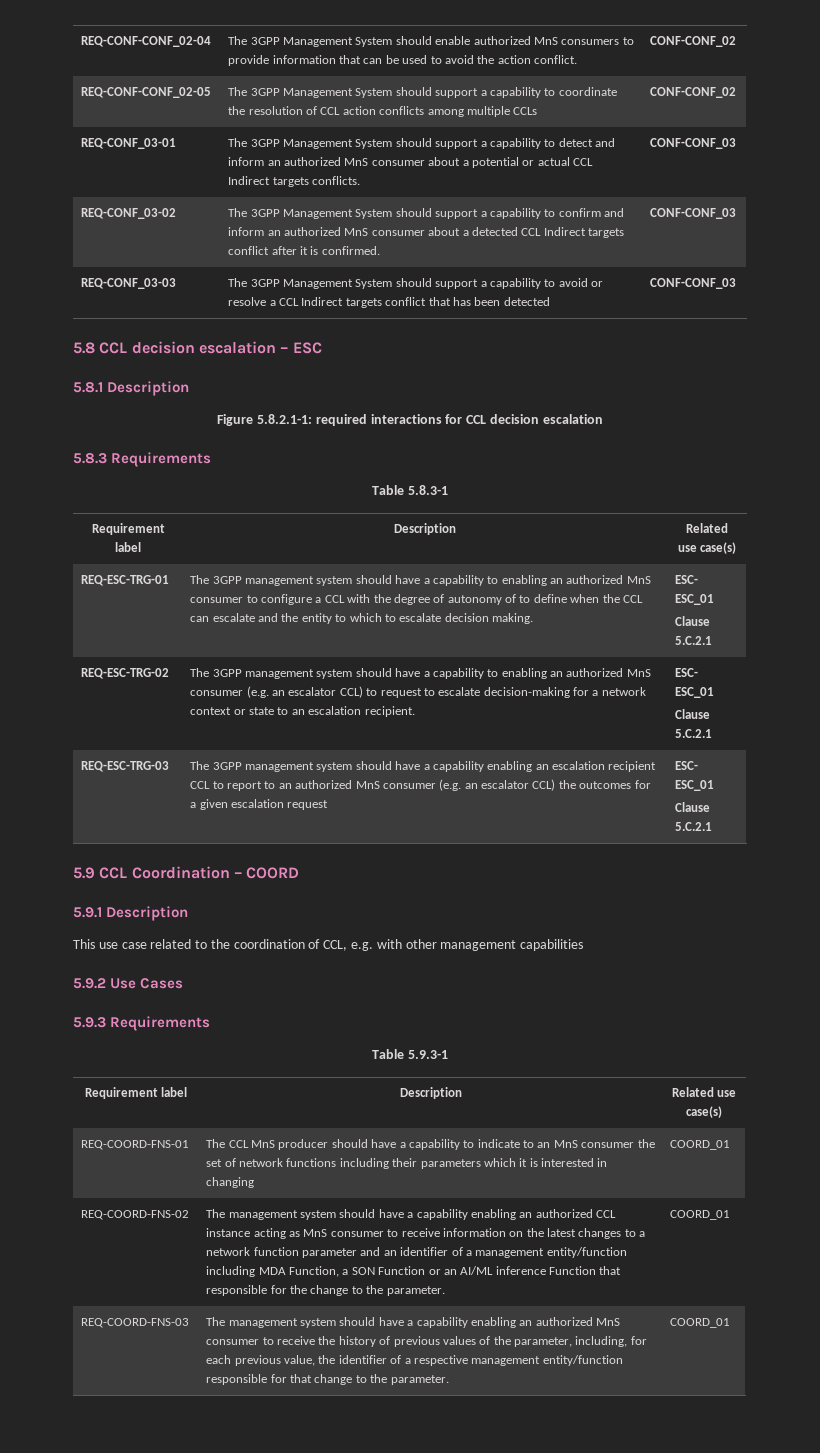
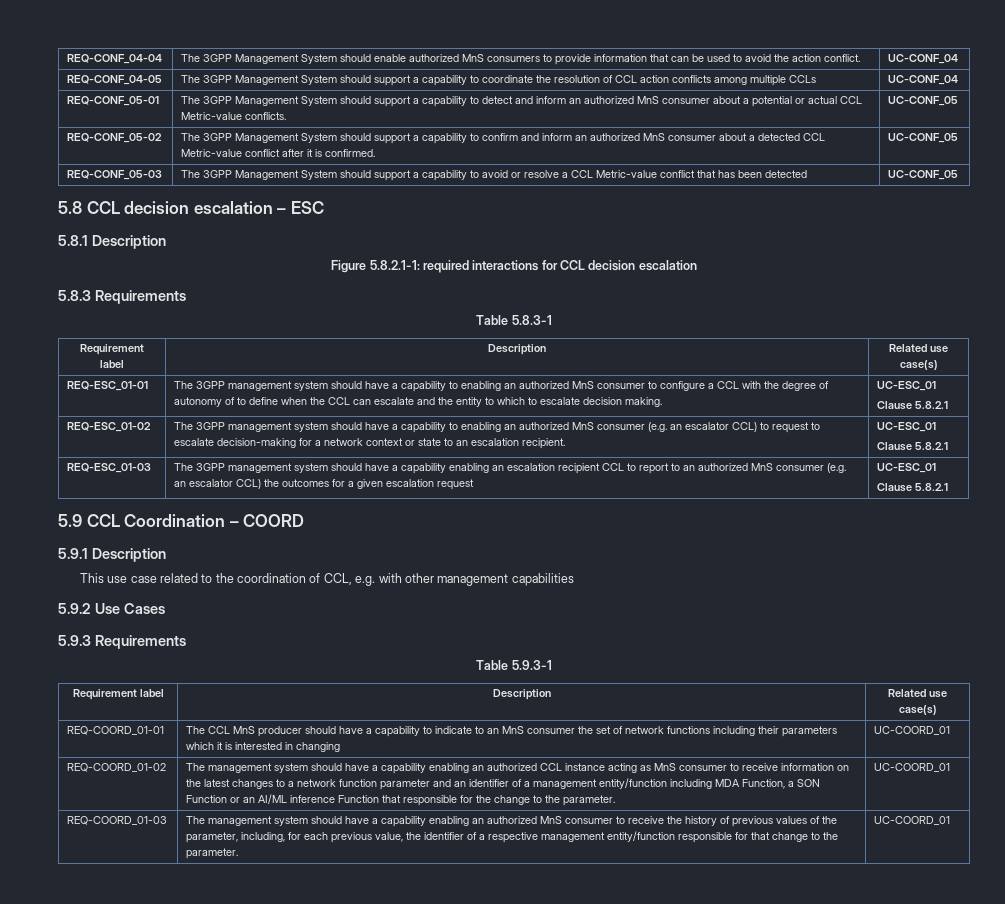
- REQ-CONF-CONF_02-04 | The 3GPP Management System should enable authorized MnS consumers to provide information that can be used to avoid the action conflict. | CONF-CONF_02
- REQ-CONF-CONF_02-05 | The 3GPP Management System should support a capability to coordinate the resolution of CCL action conflicts among multiple CCLs | CONF-CONF_02
- REQ-CONF_03-01 | The 3GPP Management System should support a capability to detect and inform an authorized MnS consumer about a potential or actual CCL Indirect targets conflicts. | CONF-CONF_03
- REQ-CONF_03-02 | The 3GPP Management System should support a capability to confirm and inform an authorized MnS consumer about a detected CCL Indirect targets conflict after it is confirmed. | CONF-CONF_03
- REQ-CONF_03-03 | The 3GPP Management System should support a capability to avoid or resolve a CCL Indirect targets conflict that has been detected | CONF-CONF_03
+ REQ-CONF_04-04 | The 3GPP Management System should enable authorized MnS consumers to provide information that can be used to avoid the action conflict. | UC-CONF_04
+ REQ-CONF_04-05 | The 3GPP Management System should support a capability to coordinate the resolution of CCL action conflicts among multiple CCLs | UC-CONF_04
+ REQ-CONF_05-01 | The 3GPP Management System should support a capability to detect and inform an authorized MnS consumer about a potential or actual CCL Metric-value conflicts. | UC-CONF_05
+ REQ-CONF_05-02 | The 3GPP Management System should support a capability to confirm and inform an authorized MnS consumer about a detected CCL Metric-value conflict after it is confirmed. | UC-CONF_05
+ REQ-CONF_05-03 | The 3GPP Management System should support a capability to avoid or resolve a CCL Metric-value conflict that has been detected | UC-CONF_05
- REQ-ESC-TRG-01
+ REQ-ESC_01-01
- The 3GPP management system should have a capability to enabling an authorized MnS consumer to configure a CCL with the degree of autonomy of to define when the CCL can escalate and the entity to which to escalate decision making. | ESC- ESC_01
- Clause 5.C.2.1
- REQ-ESC-TRG-02 | The 3GPP management system should have a capability to enabling an authorized MnS consumer (e.g. an escalator CCL) to request to escalate decision-making for a network context or state to an escalation recipient. | ESC- ESC_01
- Clause 5.C.2.1
- REQ-ESC-TRG-03 | The 3GPP management system should have a capability enabling an escalation recipient CCL to report to an authorized MnS consumer (e.g. an escalator CCL) the outcomes for a given escalation request | ESC- ESC_01
- Clause 5.C.2.1
+ The 3GPP management system should have a capability to enabling an authorized MnS consumer to configure a CCL with the degree of autonomy of to define when the CCL can escalate and the entity to which to escalate decision making. | UC-ESC_01
+ Clause 5.8.2.1
+ REQ-ESC_01-02 | The 3GPP management system should have a capability to enabling an authorized MnS consumer (e.g. an escalator CCL) to request to escalate decision-making for a network context or state to an escalation recipient. | UC-ESC_01
+ Clause 5.8.2.1
+ REQ-ESC_01-03 | The 3GPP management system should have a capability enabling an escalation recipient CCL to report to an authorized MnS consumer (e.g. an escalator CCL) the outcomes for a given escalation request | UC-ESC_01
+ Clause 5.8.2.1
- REQ-COORD-FNS-01 | The CCL MnS producer should have a capability to indicate to an MnS consumer the set of network functions including their parameters which it is interested in changing | COORD_01
- REQ-COORD-FNS-02
+ REQ-COORD_01-01 | The CCL MnS producer should have a capability to indicate to an MnS consumer the set of network functions including their parameters which it is interested in changing | UC-COORD_01
+ REQ-COORD_01-02
- The management system should have a capability enabling an authorized CCL instance acting as MnS consumer to receive information on the latest changes to a network function parameter and an identifier of a management entity/function including MDA Function, a SON Function or an AI/ML inference Function that responsible for the change to the parameter. | COORD_01
- REQ-COORD-FNS-03
+ The management system should have a capability enabling an authorized CCL instance acting as MnS consumer to receive information on the latest changes to a network function parameter and an identifier of a management entity/function including MDA Function, a SON Function or an AI/ML inference Function that responsible for the change to the parameter. | UC-COORD_01
+ REQ-COORD_01-03
- The management system should have a capability enabling an authorized MnS consumer to receive the history of previous values of the parameter, including, for each previous value, the identifier of a respective management entity/function responsible for that change to the parameter. | COORD_01
+ The management system should have a capability enabling an authorized MnS consumer to receive the history of previous values of the parameter, including, for each previous value, the identifier of a respective management entity/function responsible for that change to the parameter. | UC-COORD_01

